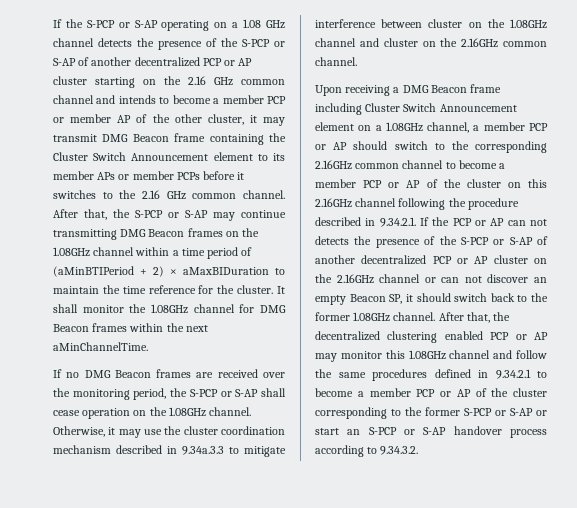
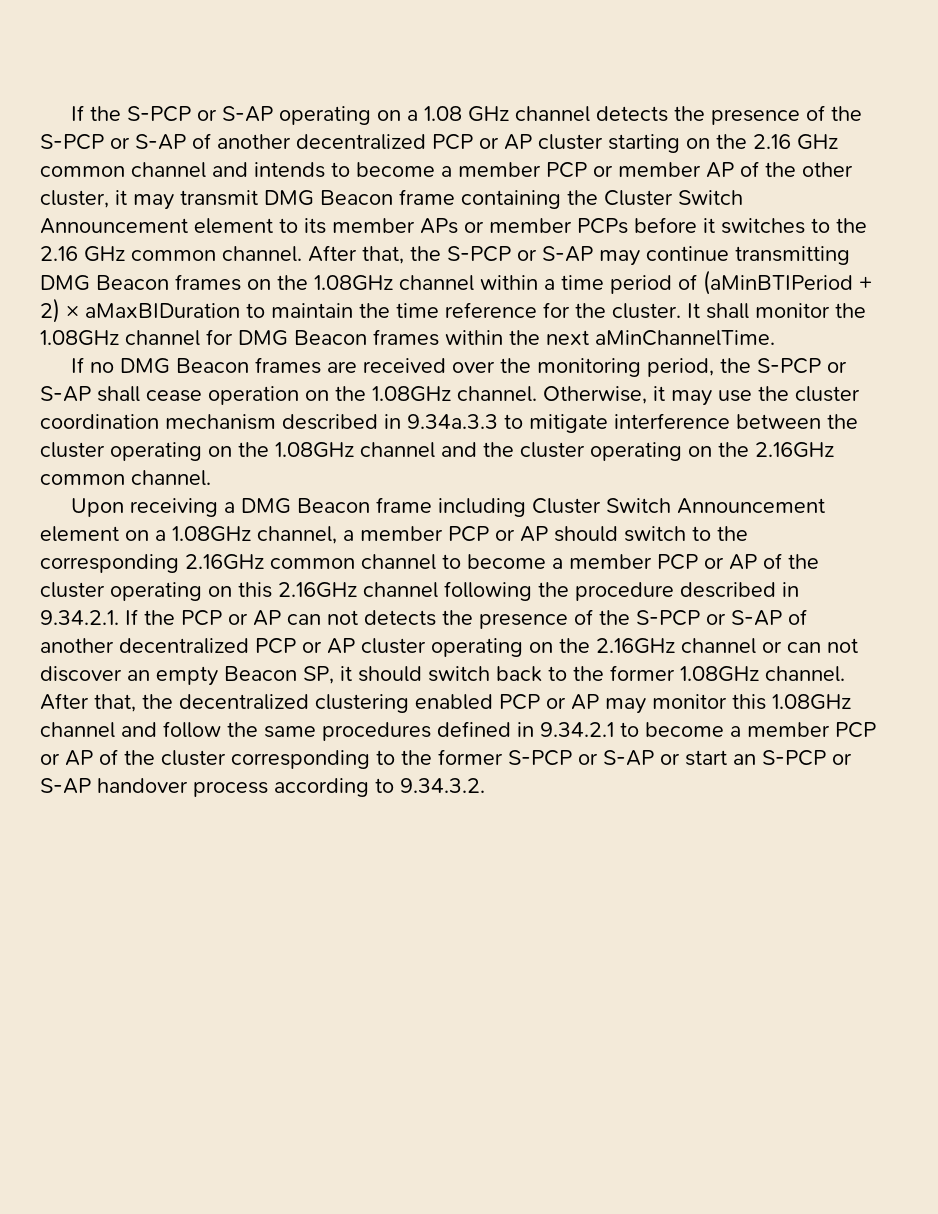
- Otherwise, it may use the cluster coordination mechanism described in 9.34a.3.3 to mitigate interference between cluster on the 1.08GHz channel and cluster on the 2.16GHz common channel.
+ Otherwise, it may use the cluster coordination mechanism described in 9.34a.3.3 to mitigate interference between the cluster operating on the 1.08GHz channel and the cluster operating on the 2.16GHz common channel.
- Upon receiving a DMG Beacon frame including Cluster Switch Announcement element on a 1.08GHz channel, a member PCP or AP should switch to the corresponding 2.16GHz common channel to become a member PCP or AP of the cluster on this 2.16GHz channel following the procedure described in 9.34.2.1. If the PCP or AP can not detects the presence of the S-PCP or S-AP of another decentralized PCP or AP cluster on the 2.16GHz channel or can not discover an empty Beacon SP, it should switch back to the former 1.08GHz channel.
+ Upon receiving a DMG Beacon frame including Cluster Switch Announcement element on a 1.08GHz channel, a member PCP or AP should switch to the corresponding 2.16GHz common channel to become a member PCP or AP of the cluster operating on this 2.16GHz channel following the procedure described in 9.34.2.1. If the PCP or AP can not detects the presence of the S-PCP or S-AP of another decentralized PCP or AP cluster operating on the 2.16GHz channel or can not discover an empty Beacon SP, it should switch back to the former 1.08GHz channel.

